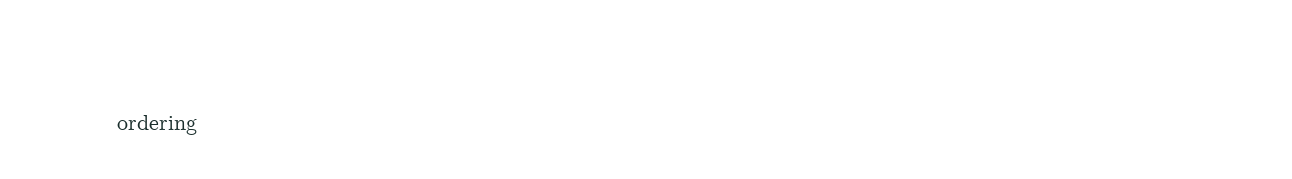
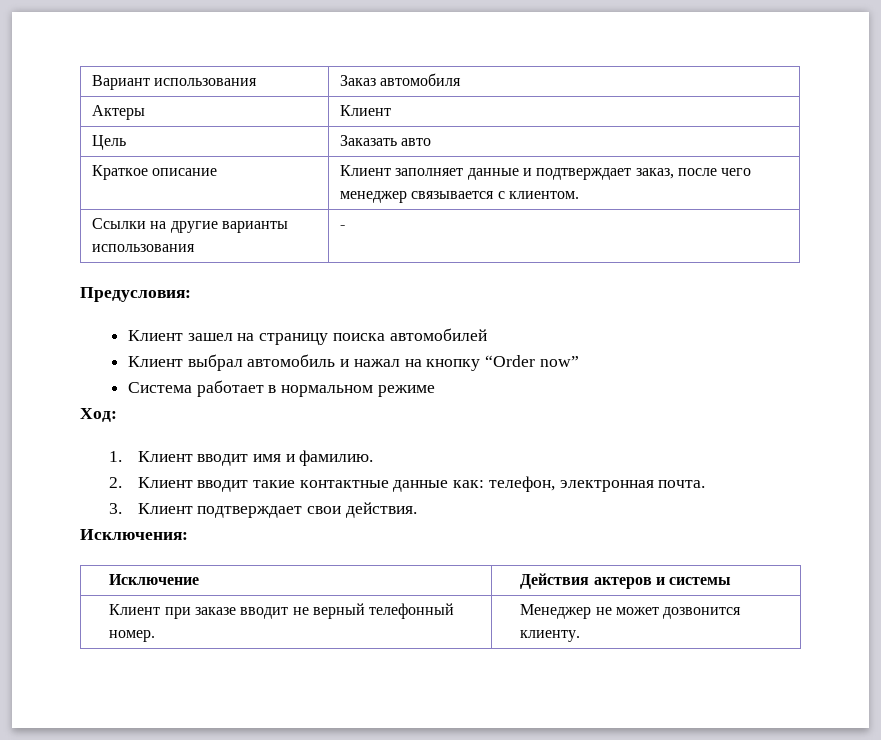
- ordering
+ Вариант использования | Заказ автомобиля
+ Актеры | Клиент
+ Цель | Заказать авто
+ Краткое описание | Клиент заполняет данные и подтверждает заказ, после чего менеджер связывается с клиентом.
+ Ссылки на другие варианты использования | -
+ Предусловия:
+ Клиент зашел на страницу поиска автомобилей
+ Клиент выбрал автомобиль и нажал на кнопку “Order now”
+ Система работает в нормальном режиме
+ Ход:
+ 1. Клиент вводит имя и фамилию.
+ 2. Клиент вводит такие контактные данные как: телефон, электронная почта.
+ 3. Клиент подтверждает свои действия.
+ Исключения:
+ Исключение | Действия актеров и системы
+ Клиент при заказе вводит не верный телефонный номер. | Менеджер не может дозвонится клиенту.

